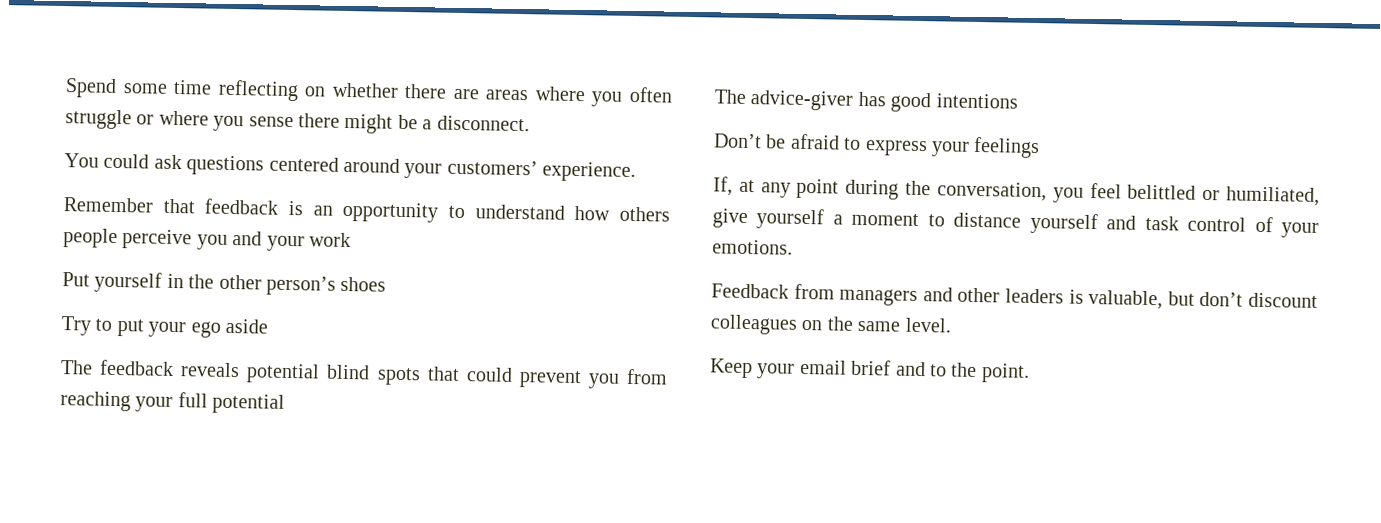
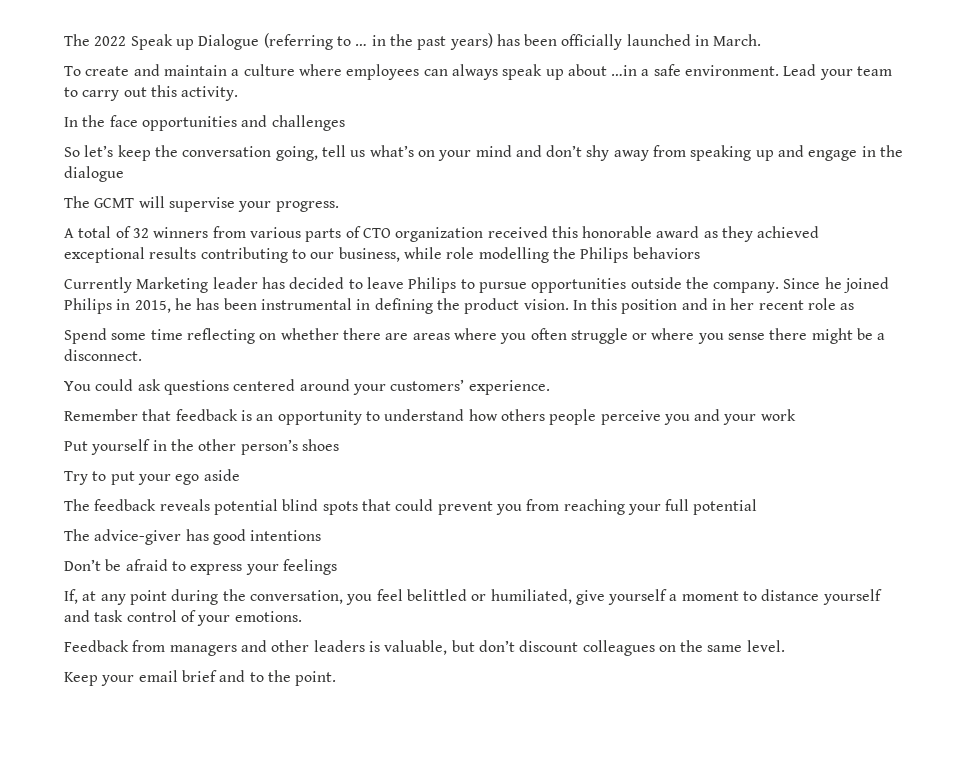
+ The 2022 Speak up Dialogue (referring to … in the past years) has been officially launched in March.
+ To create and maintain a culture where employees can always speak up about …in a safe environment. Lead your team to carry out this activity.
+ In the face opportunities and challenges
+ So let’s keep the conversation going, tell us what’s on your mind and don’t shy away from speaking up and engage in the dialogue
+ The GCMT will supervise your progress.
+ A total of 32 winners from various parts of CTO organization received this honorable award as they achieved exceptional results contributing to our business, while role modelling the Philips behaviors
+ Currently Marketing leader has decided to leave Philips to pursue opportunities outside the company. Since he joined Philips in 2015, he has been instrumental in defining the product vision. In this position and in her recent role as

